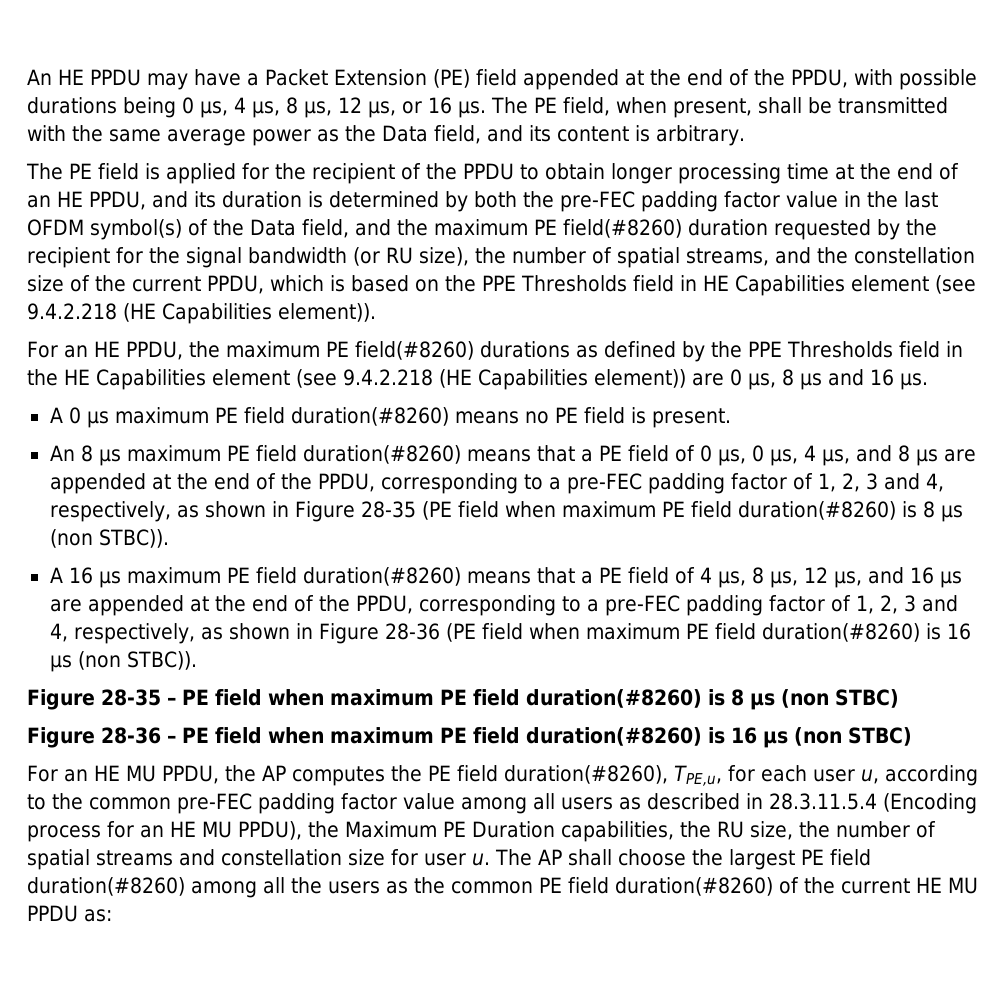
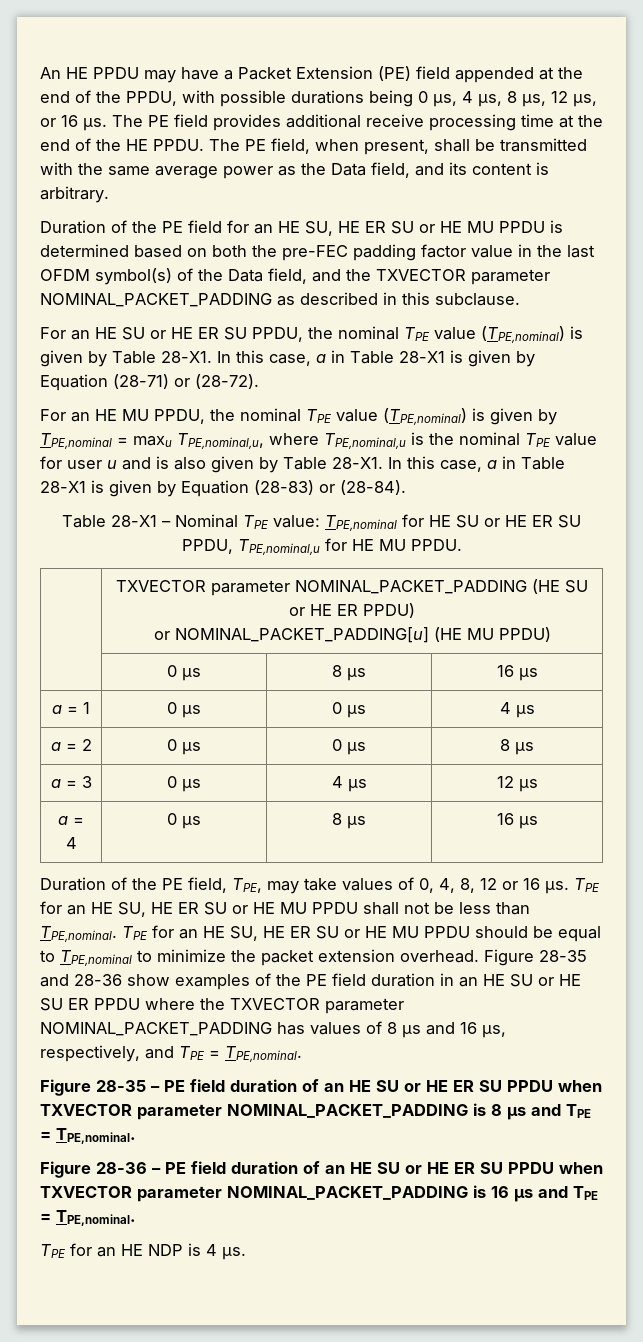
- The PE field, when present, shall be transmitted with the same average power as the Data field, and its content is arbitrary.
+ The PE field provides additional receive processing time at the end of the HE PPDU. The PE field, when present, shall be transmitted with the same average power as the Data field, and its content is arbitrary.
- The PE field is applied for the recipient of the PPDU to obtain longer processing time at the end of an HE PPDU, and its duration is determined by both the pre-FEC padding factor value in the last OFDM symbol(s) of the Data field, and the maximum PE field(#8260) duration requested by the recipient for the signal bandwidth (or RU size), the number of spatial streams, and the constellation size of the current PPDU, which is based on the PPE Thresholds field in HE Capabilities element (see 9.4.2.218 (HE Capabilities element)).
- For an HE PPDU, the maximum PE field(#8260) durations as defined by the PPE Thresholds field in the HE Capabilities element (see 9.4.2.218 (HE Capabilities element)) are 0 µs, 8 µs and 16 µs.
- A 0 µs maximum PE field duration(#8260) means no PE field is present.
- An 8 µs maximum PE field duration(#8260) means that a PE field of 0 µs, 0 µs, 4 µs, and 8 µs are appended at the end of the PPDU, corresponding to a pre-FEC padding factor of 1, 2, 3 and 4, respectively, as shown in Figure 28-35 (PE field when maximum PE field duration(#8260) is 8 µs (non STBC)).
- A 16 µs maximum PE field duration(#8260) means that a PE field of 4 µs, 8 µs, 12 µs, and 16 µs are appended at the end of the PPDU, corresponding to a pre-FEC padding factor of 1, 2, 3 and 4, respectively, as shown in Figure 28-36 (PE field when maximum PE field duration(#8260) is 16 µs (non STBC)).
- Figure 28-35 – PE field when maximum PE field duration(#8260) is 8 µs (non STBC)
- Figure 28-36 – PE field when maximum PE field duration(#8260) is 16 µs (non STBC)
+ Duration of the PE field for an HE SU, HE ER SU or HE MU PPDU is determined based on both the pre-FEC padding factor value in the last OFDM symbol(s) of the Data field, and the TXVECTOR parameter NOMINAL_PACKET_PADDING as described in this subclause.
+ For an HE SU or HE ER SU PPDU, the nominal TPE value (TPE,nominal) is given by Table 28-X1. In this case, a in Table 28-X1 is given by Equation (28-71) or (28-72).
- For an HE MU PPDU, the AP computes the PE field duration(#8260), TPE,u, for each user u, according to the common pre-FEC padding factor value among all users as described in 28.3.11.5.4 (Encoding process for an HE MU PPDU), the Maximum PE Duration capabilities, the RU size, the number of spatial streams and constellation size for user u. The AP shall choose the largest PE field duration(#8260) among all the users as the common PE field duration(#8260) of the current HE MU PPDU as:
+ For an HE MU PPDU, the nominal TPE value (TPE,nominal) is given by TPE,nominal = maxu TPE,nominal,u, where TPE,nominal,u is the nominal TPE value for user u and is also given by Table 28-X1. In this case, a in Table 28-X1 is given by Equation (28-83) or (28-84).
+ Table 28-X1 – Nominal TPE value: TPE,nominal for HE SU or HE ER SU PPDU, TPE,nominal,u for HE MU PPDU.
+ | TXVECTOR parameter NOMINAL_PACKET_PADDING (HE SU or HE ER PPDU)
+ or NOMINAL_PACKET_PADDING[u] (HE MU PPDU)
+ | 0 µs | 8 µs | 16 µs
+ a = 1 | 0 µs | 0 µs | 4 µs
+ a = 2 | 0 µs | 0 µs | 8 µs
+ a = 3 | 0 µs | 4 µs | 12 µs
+ a = 4 | 0 µs | 8 µs | 16 µs
+ Duration of the PE field, TPE, may take values of 0, 4, 8, 12 or 16 µs. TPE for an HE SU, HE ER SU or HE MU PPDU shall not be less than TPE,nominal. TPE for an HE SU, HE ER SU or HE MU PPDU should be equal to TPE,nominal to minimize the packet extension overhead. Figure 28-35 and 28-36 show examples of the PE field duration in an HE SU or HE SU ER PPDU where the TXVECTOR parameter NOMINAL_PACKET_PADDING has values of 8 µs and 16 µs, respectively, and TPE = TPE,nominal.
+ Figure 28-35 – PE field duration of an HE SU or HE ER SU PPDU when TXVECTOR parameter NOMINAL_PACKET_PADDING is 8 µs and TPE = TPE,nominal.
+ Figure 28-36 – PE field duration of an HE SU or HE ER SU PPDU when TXVECTOR parameter NOMINAL_PACKET_PADDING is 16 µs and TPE = TPE,nominal.
+ TPE for an HE NDP is 4 µs.

